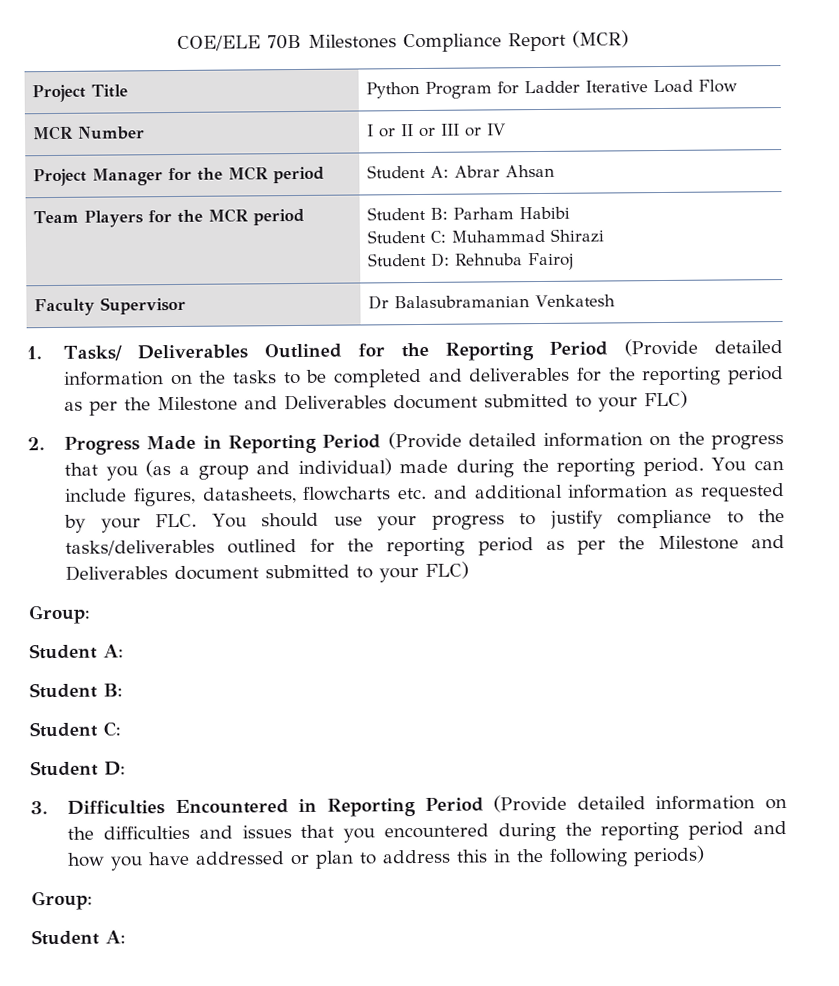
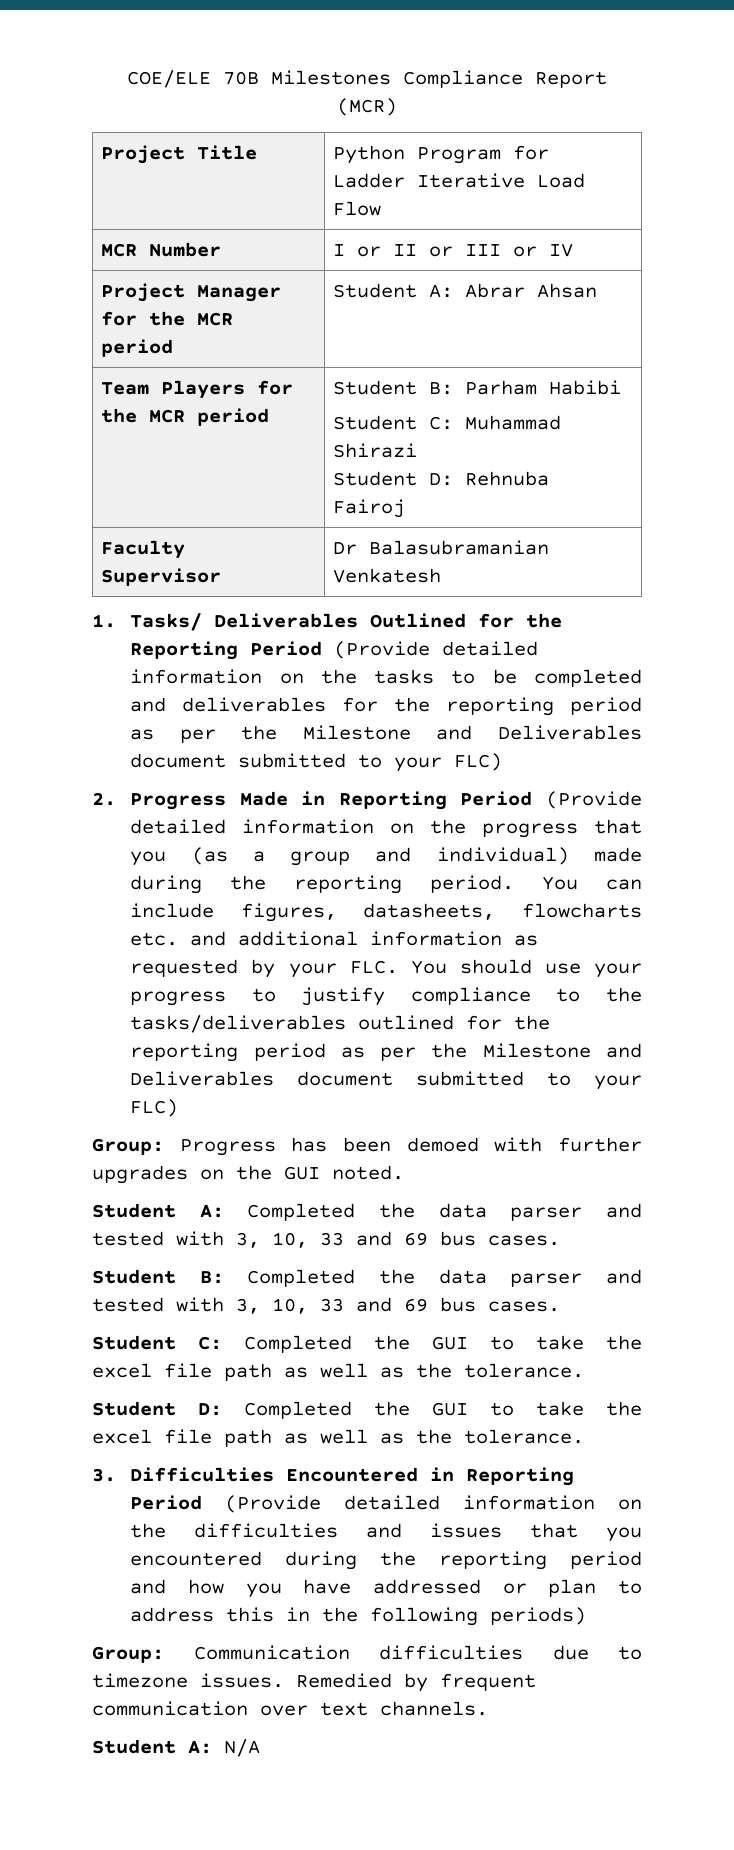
  You can include figures, datasheets, flowcharts etc. and additional information as requested by your FLC. You should use your progress to justify compliance to the tasks/deliverables outlined for the reporting period as per the Milestone and Deliverables document submitted to your FLC)
- Group:
- Student A:
- Student B:
- Student C:
- Student D:
+ Group: Progress has been demoed with further upgrades on the GUI noted.
+ Student A: Completed the data parser and tested with 3, 10, 33 and 69 bus cases.
+ Student B: Completed the data parser and tested with 3, 10, 33 and 69 bus cases.
+ Student C: Completed the GUI to take the excel file path as well as the tolerance.
+ Student D: Completed the GUI to take the excel file path as well as the tolerance.
  3. Difficulties Encountered in Reporting Period (Provide detailed information on the difficulties and issues that you encountered during the reporting period and how you have addressed or plan to address this in the following periods)
- Group:
- Student A:
+ Group: Communication difficulties due to timezone issues. Remedied by frequent communication over text channels.
+ Student A: N/A

